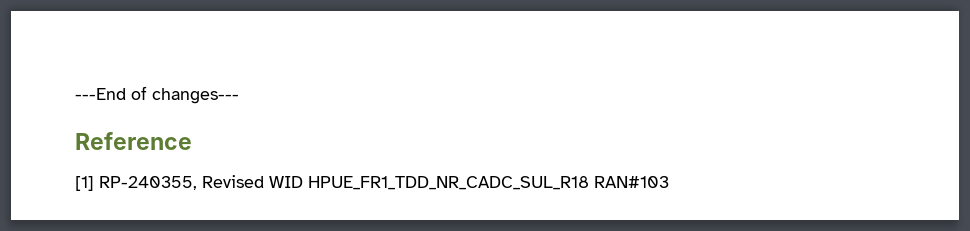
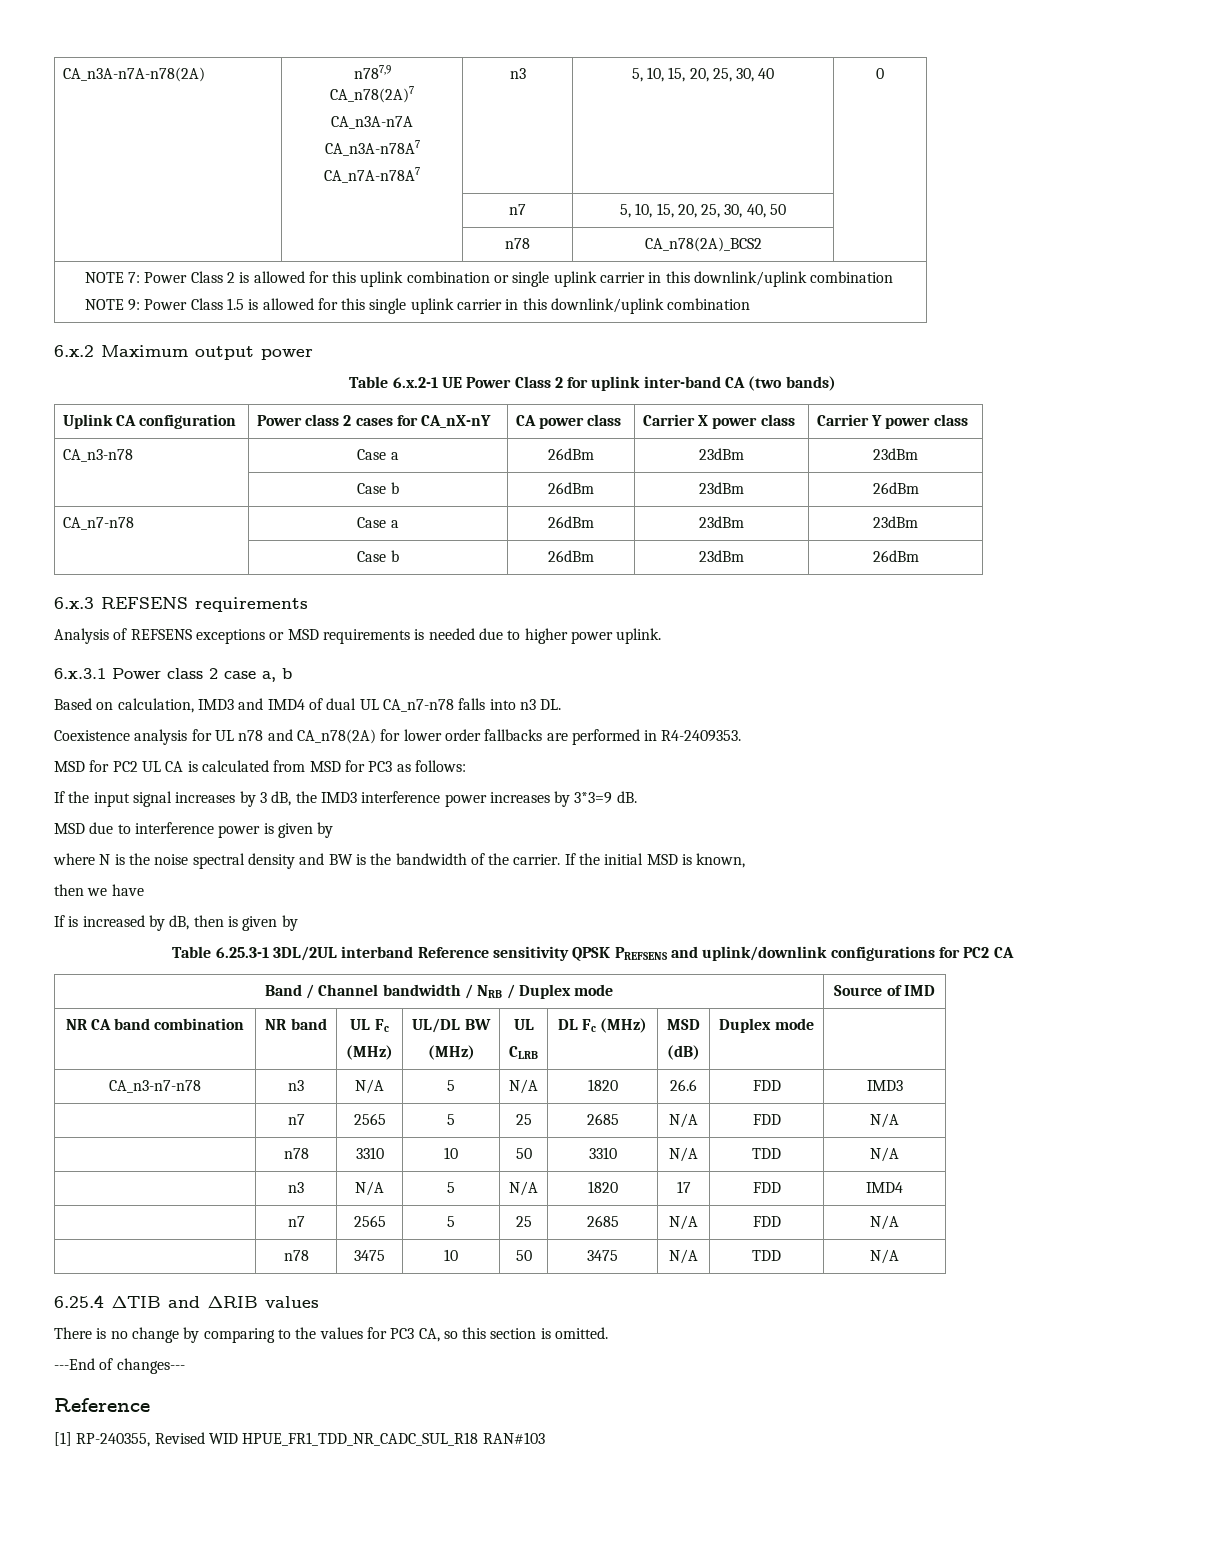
+ CA_n3A-n7A-n78(2A) | n787,9
+ CA_n78(2A)7
+ CA_n3A-n7A
+ CA_n3A-n78A7
+ CA_n7A-n78A7 | n3 | 5, 10, 15, 20, 25, 30, 40 | 0
+ | | n7 | 5, 10, 15, 20, 25, 30, 40, 50 |
+ | | n78 | CA_n78(2A)_BCS2 |
+ NOTE 7: Power Class 2 is allowed for this uplink combination or single uplink carrier in this downlink/uplink combination
+ NOTE 9: Power Class 1.5 is allowed for this single uplink carrier in this downlink/uplink combination
+ 6.x.2 Maximum output power
+ Table 6.x.2-1 UE Power Class 2 for uplink inter-band CA (two bands)
+ Uplink CA configuration | Power class 2 cases for CA_nX-nY | CA power class | Carrier X power class | Carrier Y power class
+ CA_n3-n78 | Case a | 26dBm | 23dBm | 23dBm
+ | Case b | 26dBm | 23dBm | 26dBm
+ CA_n7-n78 | Case a | 26dBm | 23dBm | 23dBm
+ | Case b | 26dBm | 23dBm | 26dBm
+ 6.x.3 REFSENS requirements
+ Analysis of REFSENS exceptions or MSD requirements is needed due to higher power uplink.
+ 6.x.3.1 Power class 2 case a, b
+ Based on calculation, IMD3 and IMD4 of dual UL CA_n7-n78 falls into n3 DL.
+ Coexistence analysis for UL n78 and CA_n78(2A) for lower order fallbacks are performed in R4-2409353.
+ MSD for PC2 UL CA is calculated from MSD for PC3 as follows:
+ If the input signal increases by 3 dB, the IMD3 interference power increases by 3*3=9 dB.
+ MSD due to interference power is given by
+ where N is the noise spectral density and BW is the bandwidth of the carrier. If the initial MSD is known,
+ then we have
+ If is increased by dB, then is given by
+ Table 6.25.3-1 3DL/2UL interband Reference sensitivity QPSK PREFSENS and uplink/downlink configurations for PC2 CA
+ Band / Channel bandwidth / NRB / Duplex mode | Source of IMD
+ NR CA band combination | NR band | UL Fc
+ (MHz) | UL/DL BW
+ (MHz) | UL
+ CLRB | DL Fc (MHz) | MSD
+ (dB) | Duplex mode |
+ CA_n3-n7-n78 | n3 | N/A | 5 | N/A | 1820 | 26.6 | FDD | IMD3
+ | n7 | 2565 | 5 | 25 | 2685 | N/A | FDD | N/A
+ | n78 | 3310 | 10 | 50 | 3310 | N/A | TDD | N/A
+ | n3 | N/A | 5 | N/A | 1820 | 17 | FDD | IMD4
+ | n7 | 2565 | 5 | 25 | 2685 | N/A | FDD | N/A
+ | n78 | 3475 | 10 | 50 | 3475 | N/A | TDD | N/A
+ 6.25.4 ∆TIB and ∆RIB values
+ There is no change by comparing to the values for PC3 CA, so this section is omitted.

